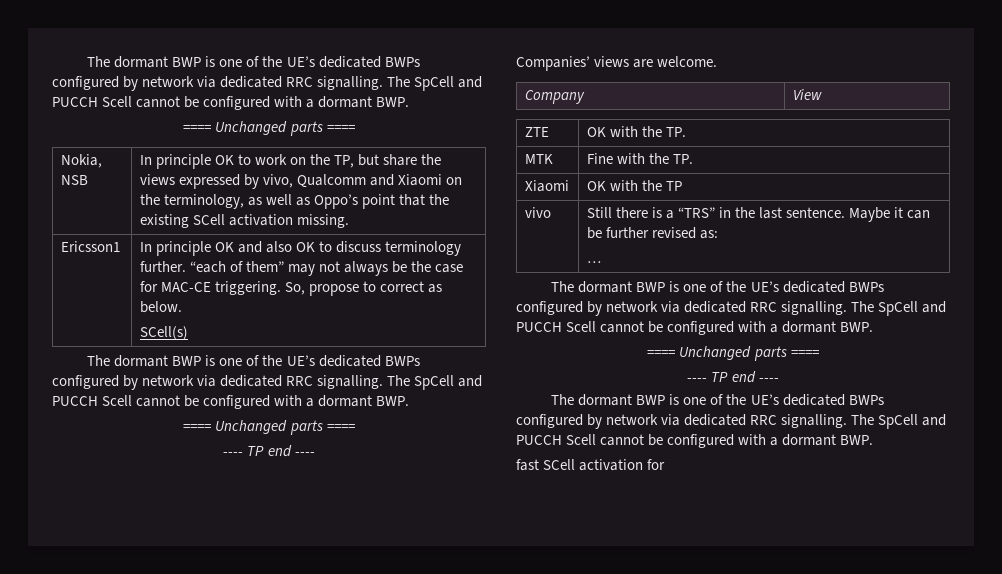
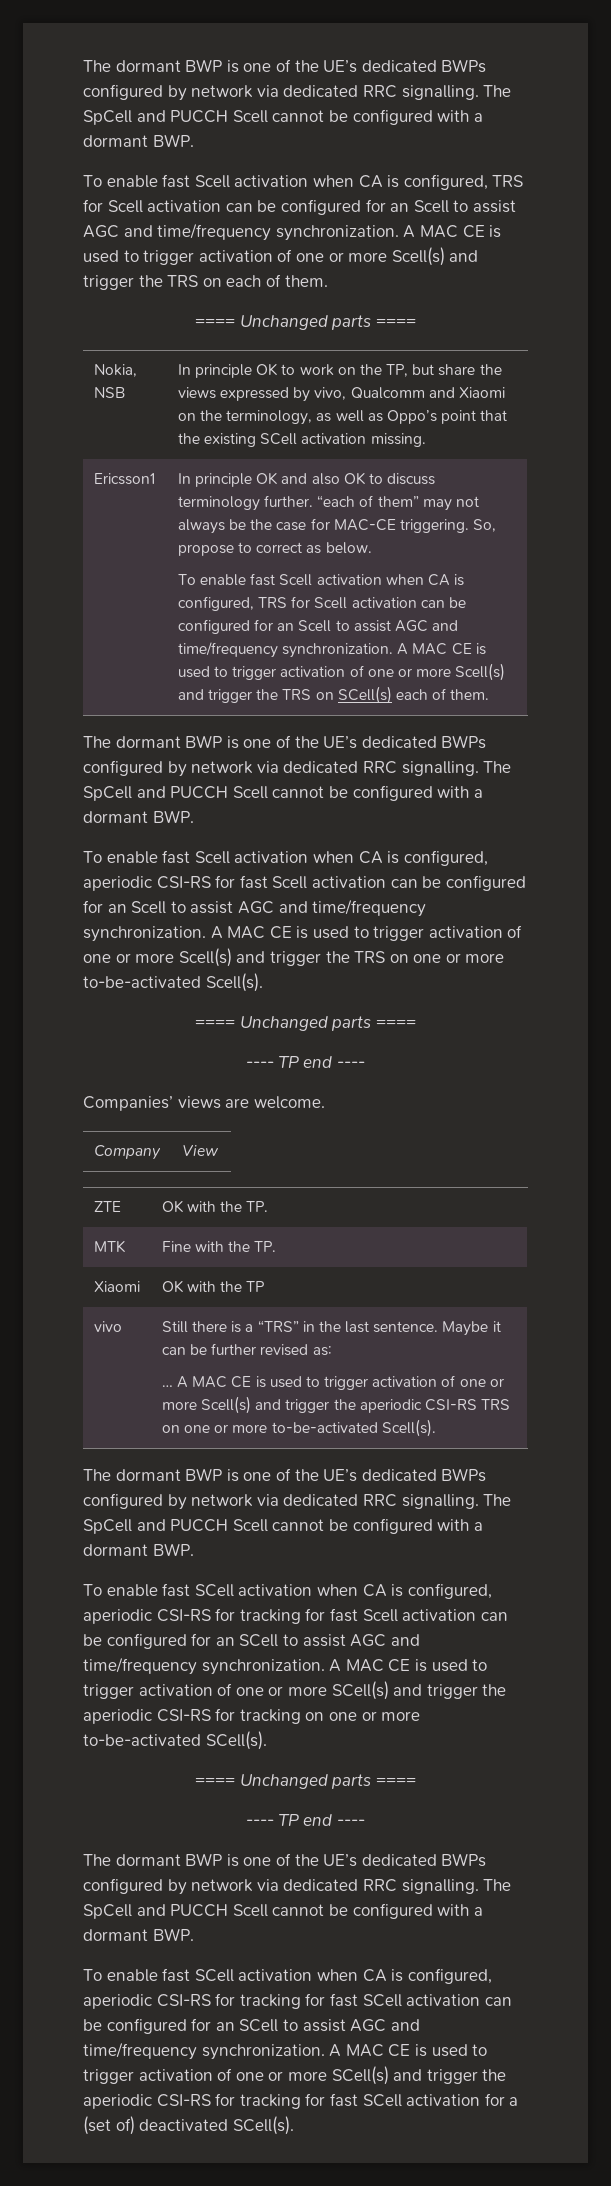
+ To enable fast Scell activation when CA is configured, TRS for Scell activation can be configured for an Scell to assist AGC and time/frequency synchronization. A MAC CE is used to trigger activation of one or more Scell(s) and trigger the TRS on each of them.
- SCell(s)
+ To enable fast Scell activation when CA is configured, TRS for Scell activation can be configured for an Scell to assist AGC and time/frequency synchronization. A MAC CE is used to trigger activation of one or more Scell(s) and trigger the TRS on SCell(s) each of them.
+ To enable fast Scell activation when CA is configured, aperiodic CSI-RS for fast Scell activation can be configured for an Scell to assist AGC and time/frequency synchronization. A MAC CE is used to trigger activation of one or more Scell(s) and trigger the TRS on one or more to-be-activated Scell(s).
+ A MAC CE is used to trigger activation of one or more Scell(s) and trigger the aperiodic CSI-RS TRS on one or more to-be-activated Scell(s).
+ To enable fast SCell activation when CA is configured, aperiodic CSI-RS for tracking for fast Scell activation can be configured for an SCell to assist AGC and time/frequency synchronization. A MAC CE is used to trigger activation of one or more SCell(s) and trigger the aperiodic CSI-RS for tracking on one or more to-be-activated SCell(s).
- fast SCell activation for
+ To enable fast SCell activation when CA is configured, aperiodic CSI-RS for tracking for fast SCell activation can be configured for an SCell to assist AGC and time/frequency synchronization. A MAC CE is used to trigger activation of one or more SCell(s) and trigger the aperiodic CSI-RS for tracking for fast SCell activation for a (set of) deactivated SCell(s).

